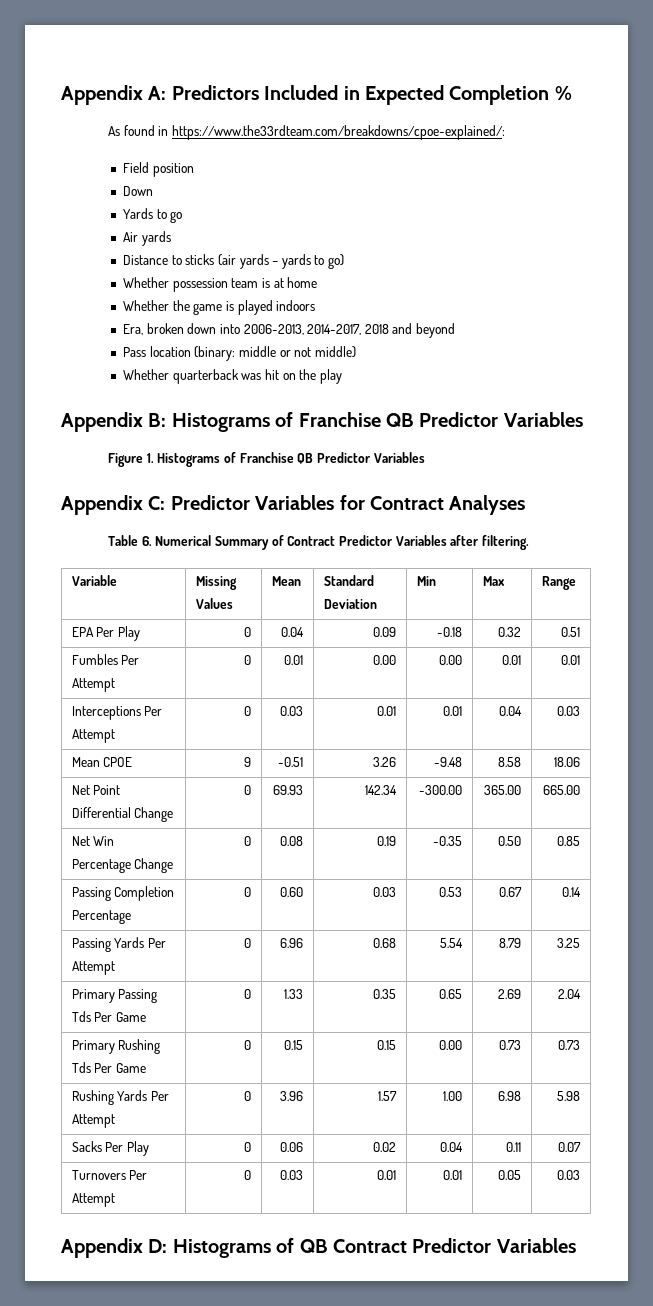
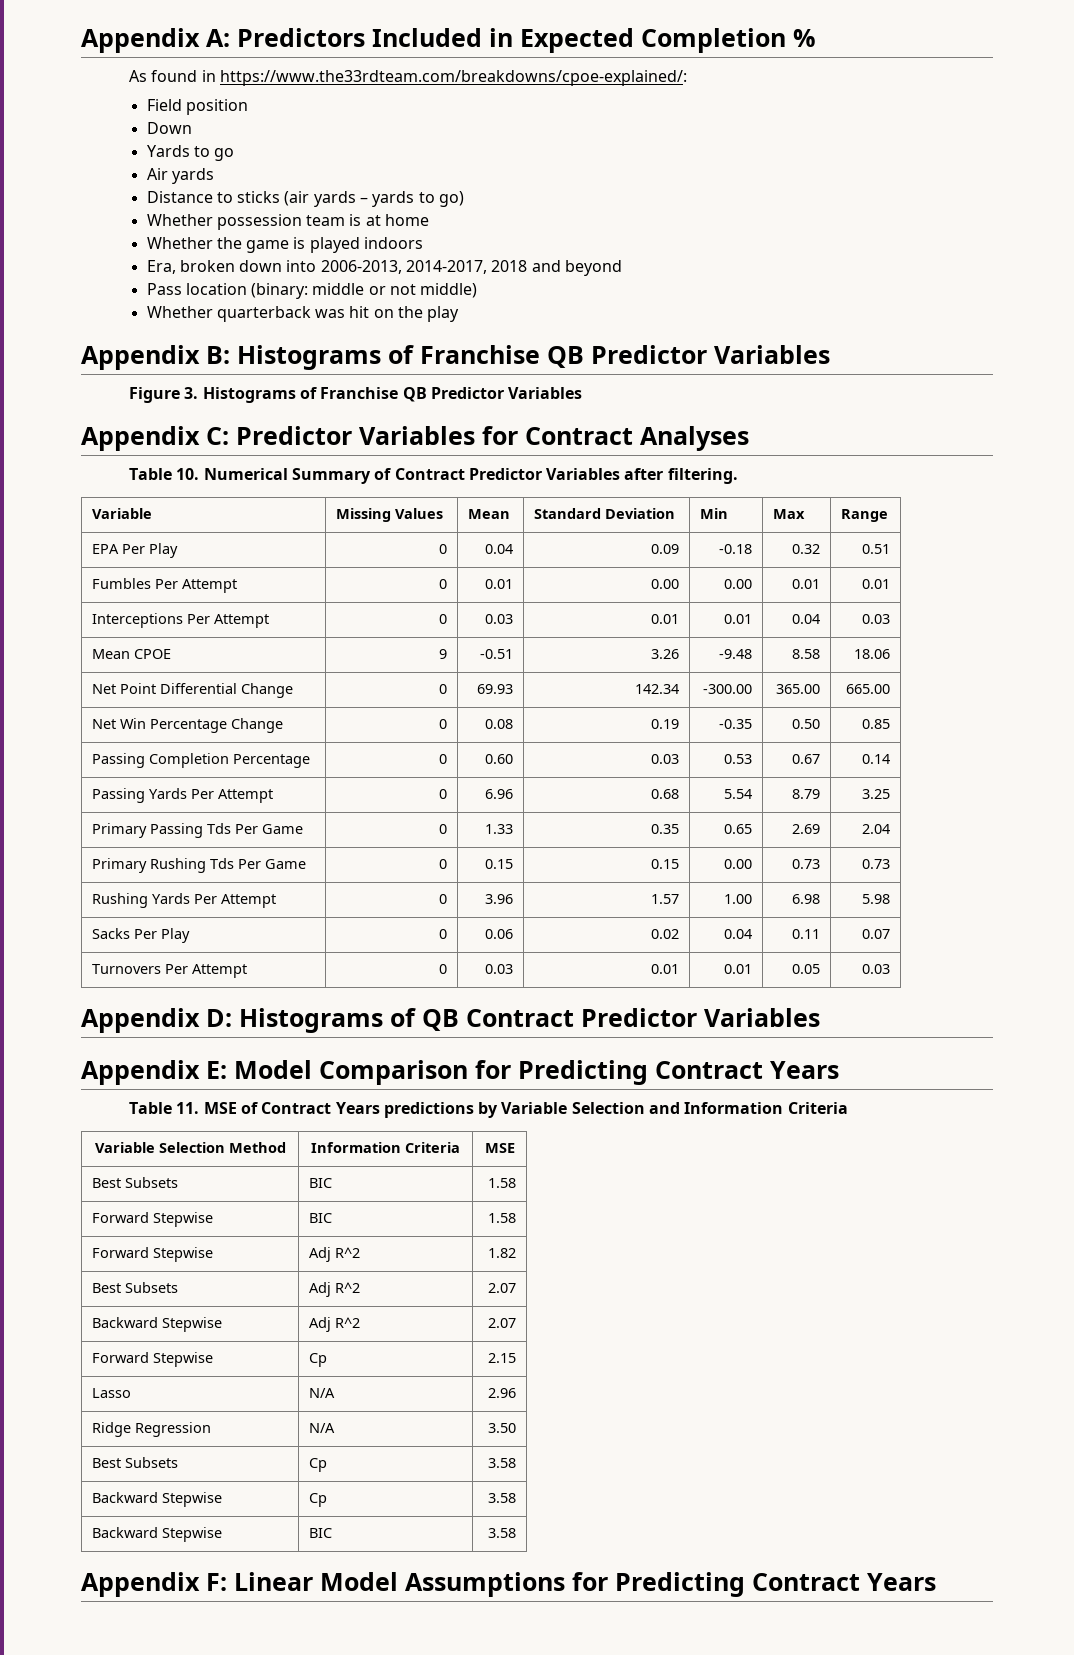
- Figure 1. Histograms of Franchise QB Predictor Variables
+ Figure 3. Histograms of Franchise QB Predictor Variables
- Table 6. Numerical Summary of Contract Predictor Variables after filtering.
+ Table 10. Numerical Summary of Contract Predictor Variables after filtering.
+ Appendix E: Model Comparison for Predicting Contract Years
+ Table 11. MSE of Contract Years predictions by Variable Selection and Information Criteria
+ Variable Selection Method | Information Criteria | MSE
+ Best Subsets | BIC | 1.58
+ Forward Stepwise | BIC | 1.58
+ Forward Stepwise | Adj R^2 | 1.82
+ Best Subsets | Adj R^2 | 2.07
+ Backward Stepwise | Adj R^2 | 2.07
+ Forward Stepwise | Cp | 2.15
+ Lasso | N/A | 2.96
+ Ridge Regression | N/A | 3.50
+ Best Subsets | Cp | 3.58
+ Backward Stepwise | Cp | 3.58
+ Backward Stepwise | BIC | 3.58
+ Appendix F: Linear Model Assumptions for Predicting Contract Years

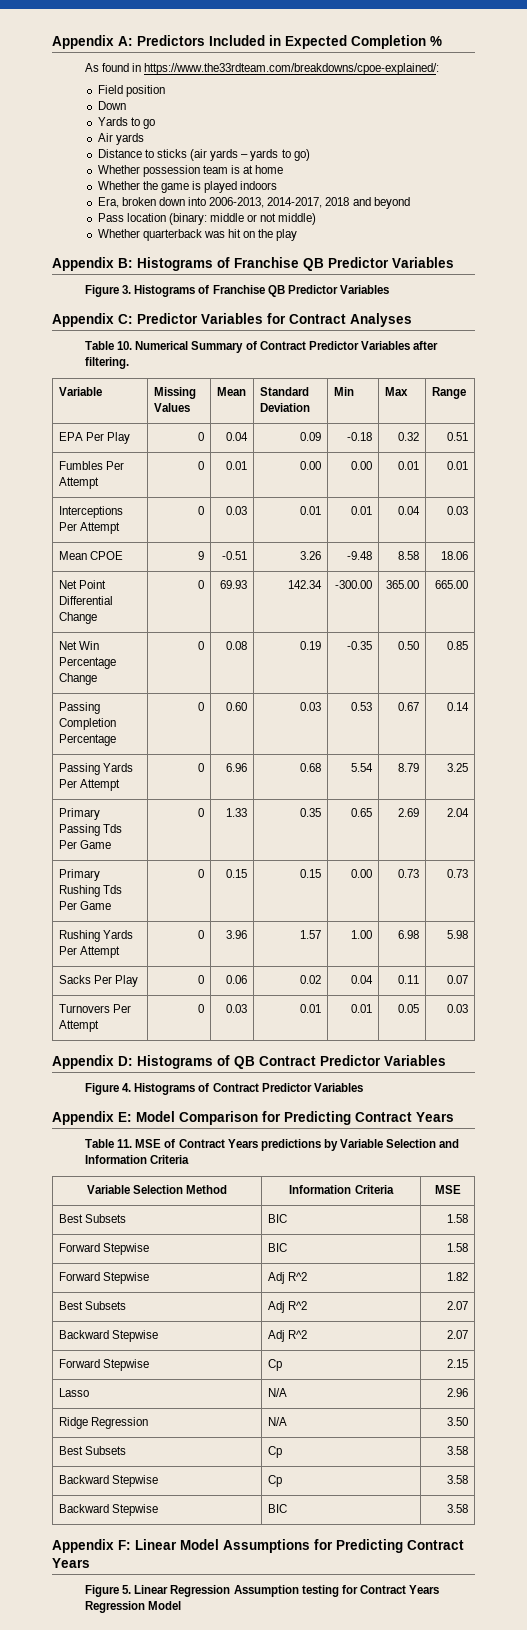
+ Figure 4. Histograms of Contract Predictor Variables
+ Figure 5. Linear Regression Assumption testing for Contract Years Regression Model

